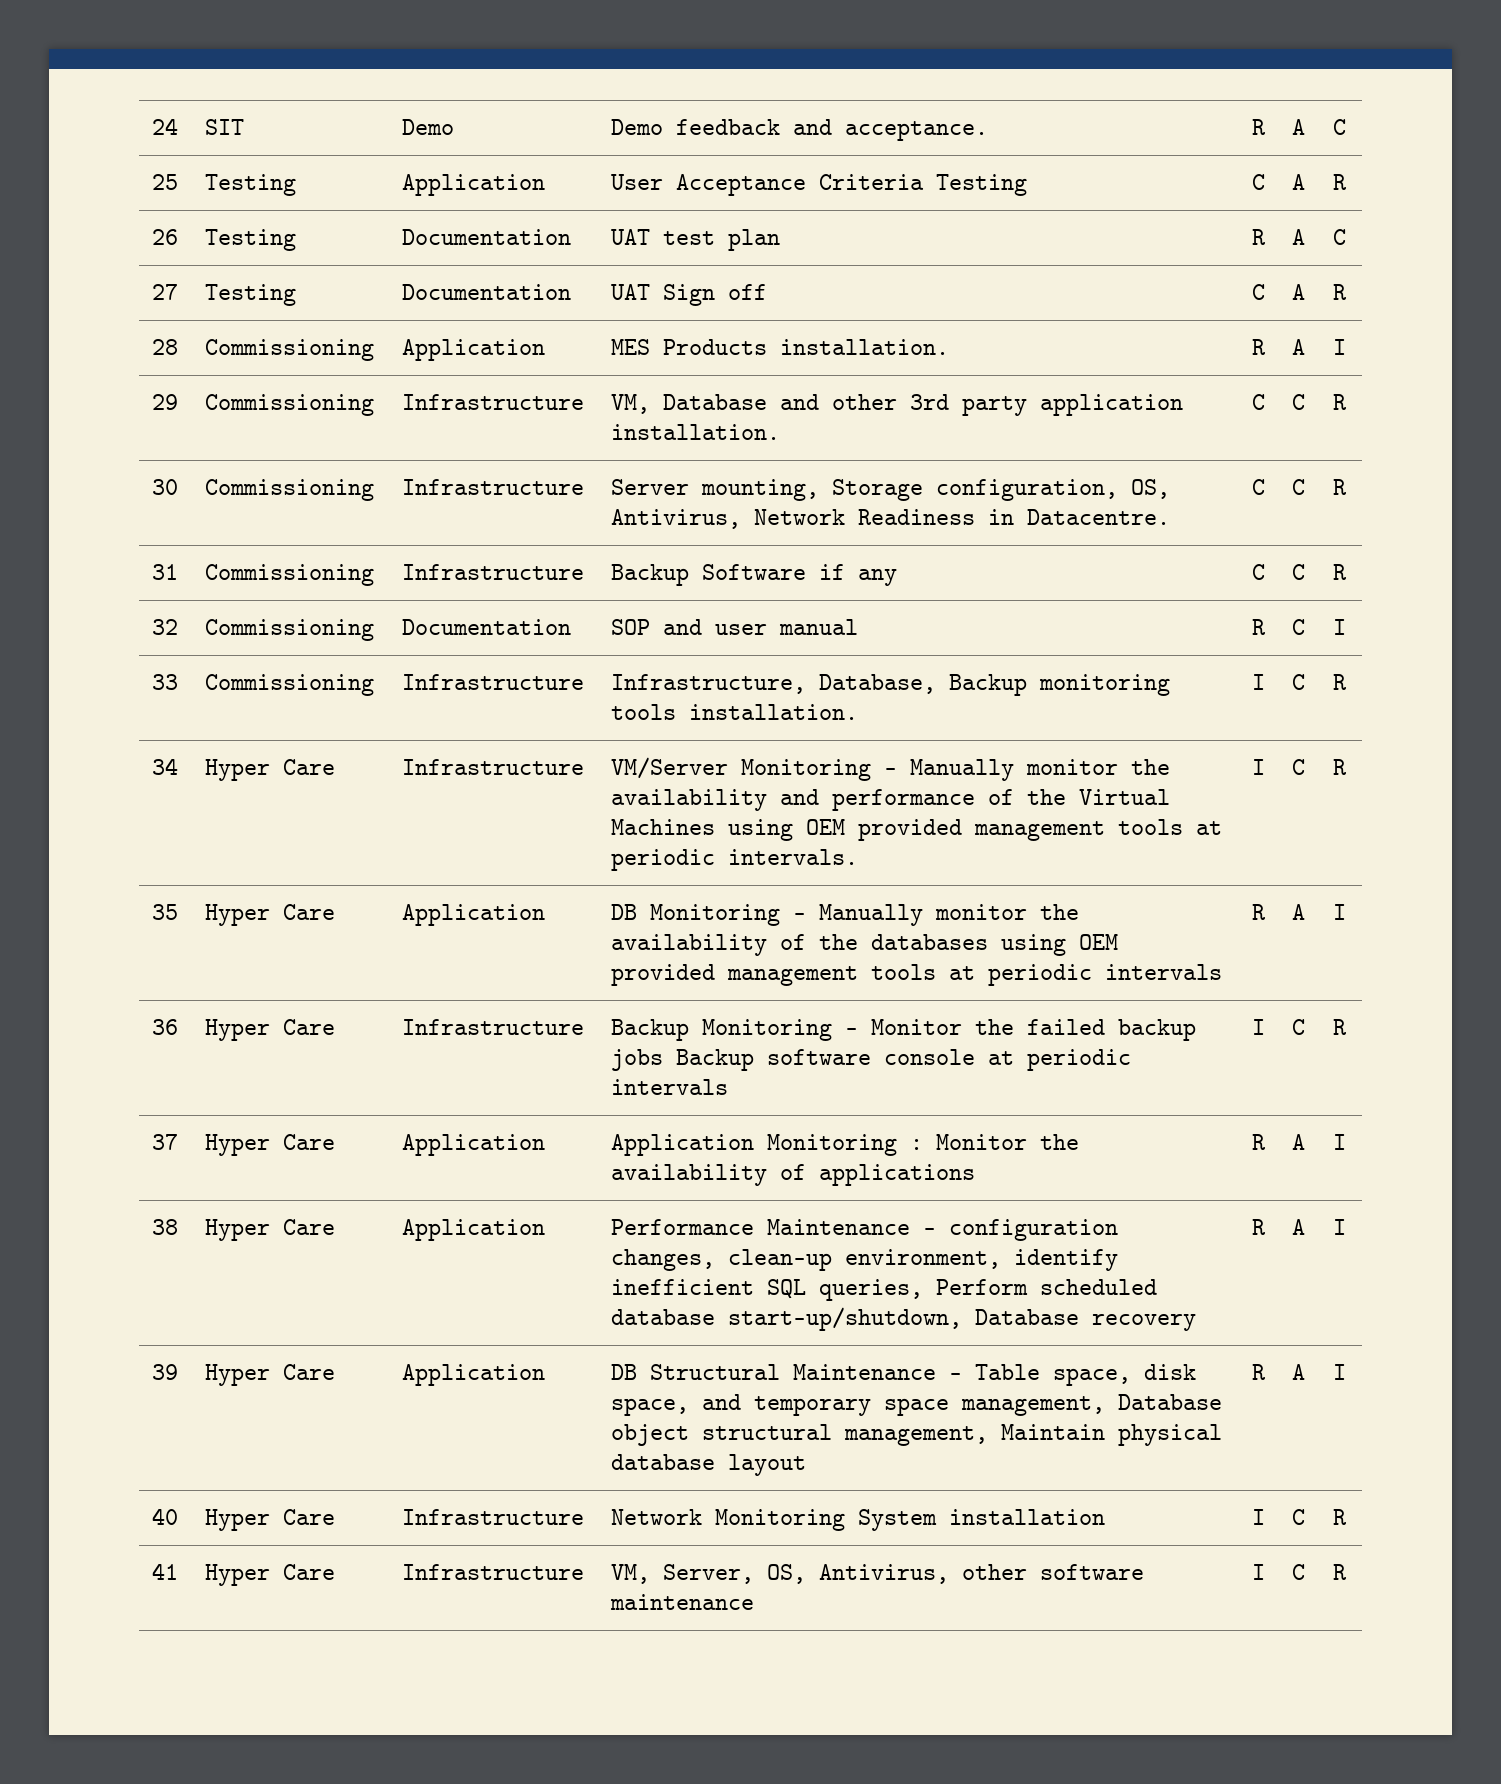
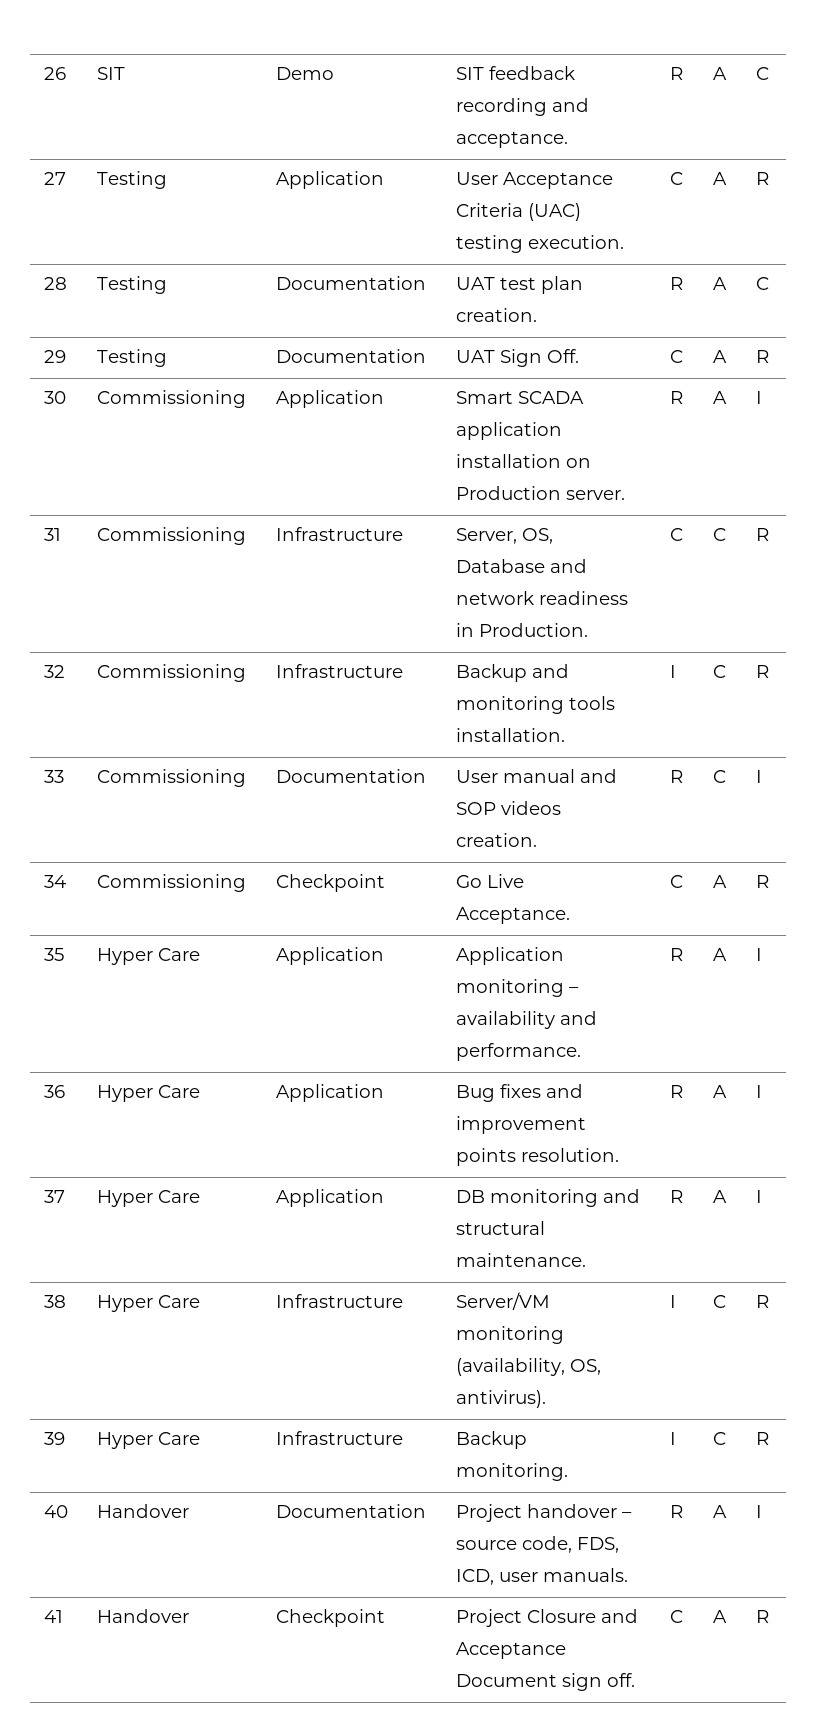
- 24 | SIT | Demo | Demo feedback and acceptance. | R | A | C
+ 26 | SIT | Demo | SIT feedback recording and acceptance. | R | A | C
- 25 | Testing | Application | User Acceptance Criteria Testing | C | A | R
- 26 | Testing | Documentation | UAT test plan | R | A | C
- 27 | Testing | Documentation | UAT Sign off | C | A | R
- 28 | Commissioning | Application | MES Products installation. | R | A | I
- 29 | Commissioning | Infrastructure | VM, Database and other 3rd party application installation. | C | C | R
- 30 | Commissioning | Infrastructure | Server mounting, Storage configuration, OS, Antivirus, Network Readiness in Datacentre. | C | C | R
- 31 | Commissioning | Infrastructure | Backup Software if any | C | C | R
+ 27 | Testing | Application | User Acceptance Criteria (UAC) testing execution. | C | A | R
+ 28 | Testing | Documentation | UAT test plan creation. | R | A | C
+ 29 | Testing | Documentation | UAT Sign Off. | C | A | R
+ 30 | Commissioning | Application | Smart SCADA application installation on Production server. | R | A | I
+ 31 | Commissioning | Infrastructure | Server, OS, Database and network readiness in Production. | C | C | R
- 32 | Commissioning | Documentation | SOP and user manual | R | C | I
- 33 | Commissioning | Infrastructure | Infrastructure, Database, Backup monitoring tools installation. | I | C | R
+ 32 | Commissioning | Infrastructure | Backup and monitoring tools installation. | I | C | R
- 34 | Hyper Care | Infrastructure | VM/Server Monitoring - Manually monitor the availability and performance of the Virtual Machines using OEM provided management tools at periodic intervals. | I | C | R
+ 33 | Commissioning | Documentation | User manual and SOP videos creation. | R | C | I
+ 34 | Commissioning | Checkpoint | Go Live Acceptance. | C | A | R
- 35 | Hyper Care | Application | DB Monitoring - Manually monitor the availability of the databases using OEM provided management tools at periodic intervals | R | A | I
+ 35 | Hyper Care | Application | Application monitoring – availability and performance. | R | A | I
- 36 | Hyper Care | Infrastructure | Backup Monitoring - Monitor the failed backup jobs Backup software console at periodic intervals | I | C | R
+ 36 | Hyper Care | Application | Bug fixes and improvement points resolution. | R | A | I
- 37 | Hyper Care | Application | Application Monitoring : Monitor the availability of applications | R | A | I
+ 37 | Hyper Care | Application | DB monitoring and structural maintenance. | R | A | I
- 38 | Hyper Care | Application | Performance Maintenance - configuration changes, clean-up environment, identify inefficient SQL queries, Perform scheduled database start-up/shutdown, Database recovery | R | A | I
- 39 | Hyper Care | Application | DB Structural Maintenance - Table space, disk space, and temporary space management, Database object structural management, Maintain physical database layout | R | A | I
- 40 | Hyper Care | Infrastructure | Network Monitoring System installation | I | C | R
- 41 | Hyper Care | Infrastructure | VM, Server, OS, Antivirus, other software maintenance | I | C | R
+ 38 | Hyper Care | Infrastructure | Server/VM monitoring (availability, OS, antivirus). | I | C | R
+ 39 | Hyper Care | Infrastructure | Backup monitoring. | I | C | R
+ 40 | Handover | Documentation | Project handover – source code, FDS, ICD, user manuals. | R | A | I
+ 41 | Handover | Checkpoint | Project Closure and Acceptance Document sign off. | C | A | R

